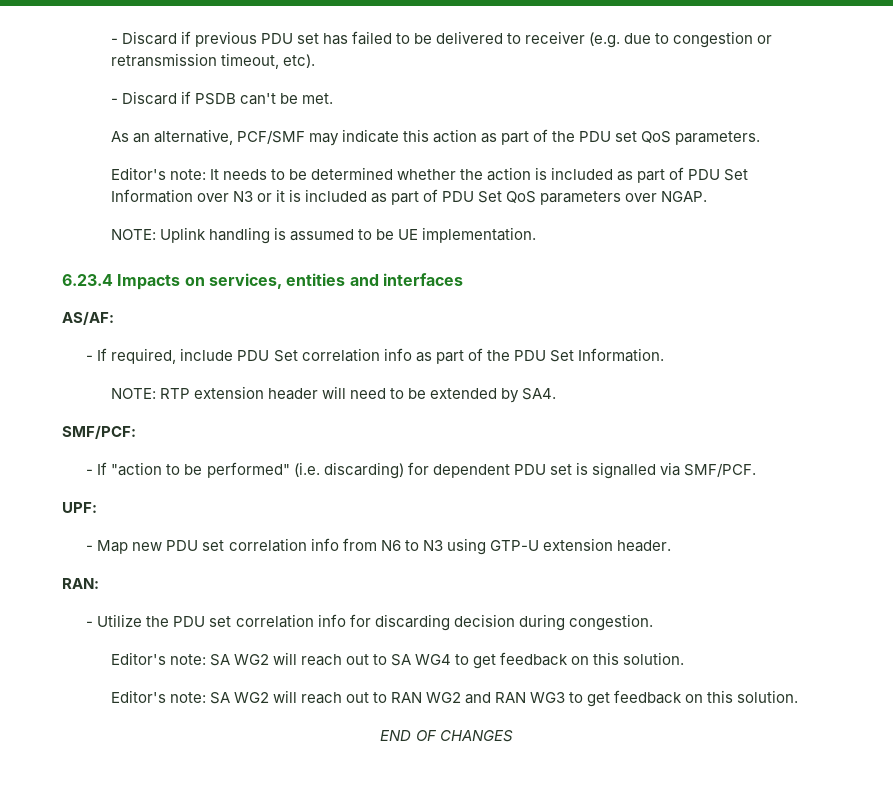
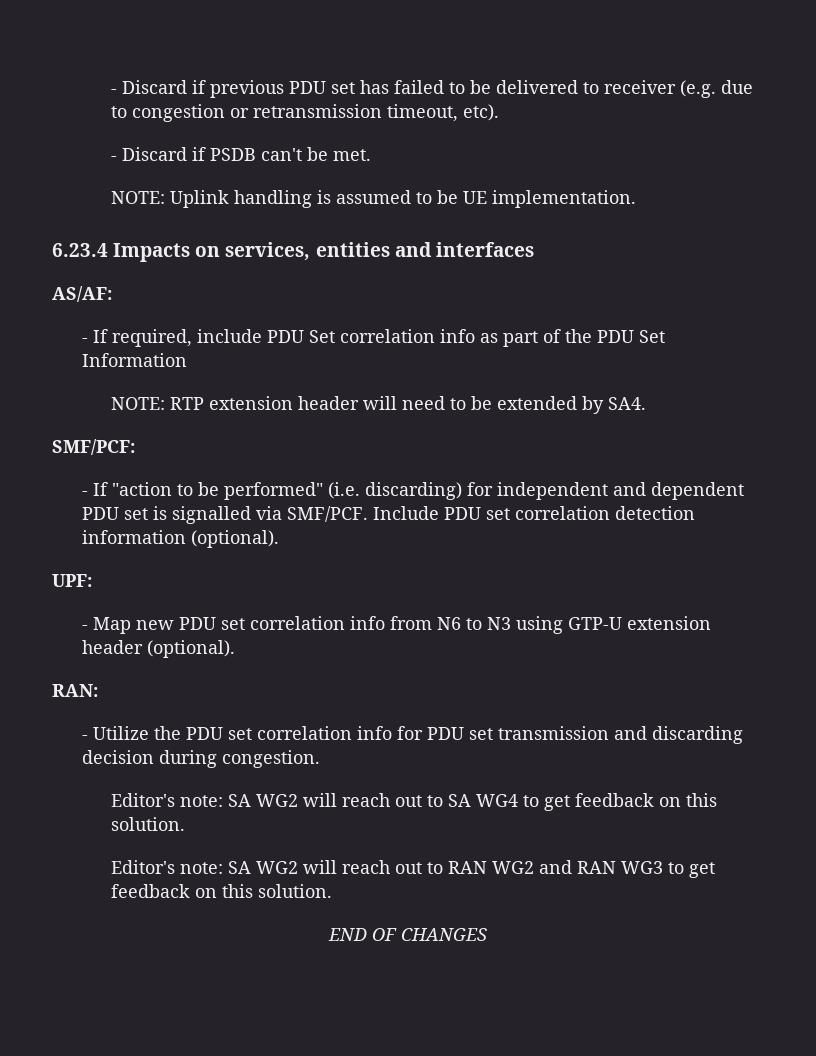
- As an alternative, PCF/SMF may indicate this action as part of the PDU set QoS parameters.
- Editor's note: It needs to be determined whether the action is included as part of PDU Set Information over N3 or it is included as part of PDU Set QoS parameters over NGAP.
- - If required, include PDU Set correlation info as part of the PDU Set Information.
+ - If required, include PDU Set correlation info as part of the PDU Set Information
- - If "action to be performed" (i.e. discarding) for dependent PDU set is signalled via SMF/PCF.
+ - If "action to be performed" (i.e. discarding) for independent and dependent PDU set is signalled via SMF/PCF. Include PDU set correlation detection information (optional).
- - Map new PDU set correlation info from N6 to N3 using GTP-U extension header.
+ - Map new PDU set correlation info from N6 to N3 using GTP-U extension header (optional).
- - Utilize the PDU set correlation info for discarding decision during congestion.
+ - Utilize the PDU set correlation info for PDU set transmission and discarding decision during congestion.

